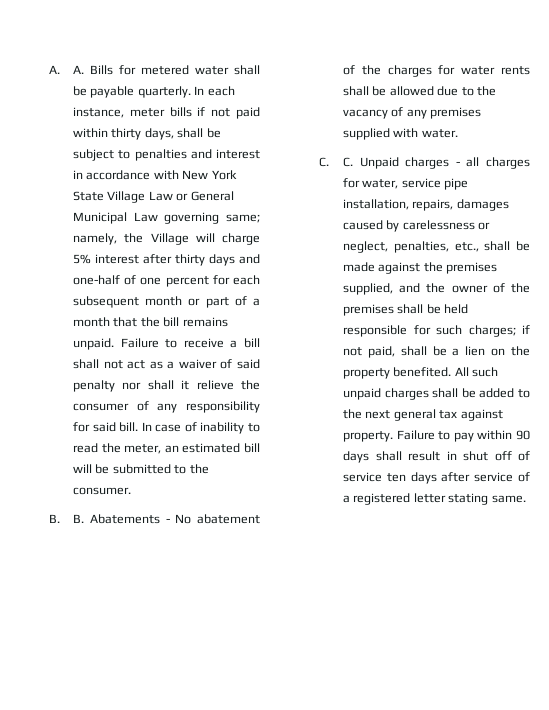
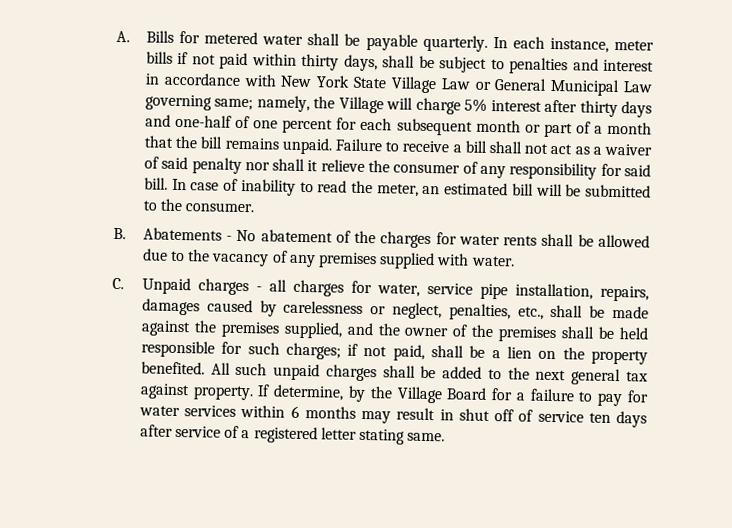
- A. A. Bills for metered water shall be payable quarterly.
+ A. Bills for metered water shall be payable quarterly.
- B. B. Abatements - No abatement of the charges for water rents shall be allowed due to the vacancy of any premises supplied with water.
+ B. Abatements - No abatement of the charges for water rents shall be allowed due to the vacancy of any premises supplied with water.
- C. C. Unpaid charges - all charges for water, service pipe installation, repairs, damages caused by carelessness or neglect, penalties, etc., shall be made against the premises supplied, and the owner of the premises shall be held responsible for such charges; if not paid, shall be a lien on the property benefited.
+ C. Unpaid charges - all charges for water, service pipe installation, repairs, damages caused by carelessness or neglect, penalties, etc., shall be made against the premises supplied, and the owner of the premises shall be held responsible for such charges; if not paid, shall be a lien on the property benefited.
- Failure to pay within 90 days shall result in shut off of service ten days after service of a registered letter stating same.
+ If determine, by the Village Board for a failure to pay for water services within 6 months may result in shut off of service ten days after service of a registered letter stating same.

